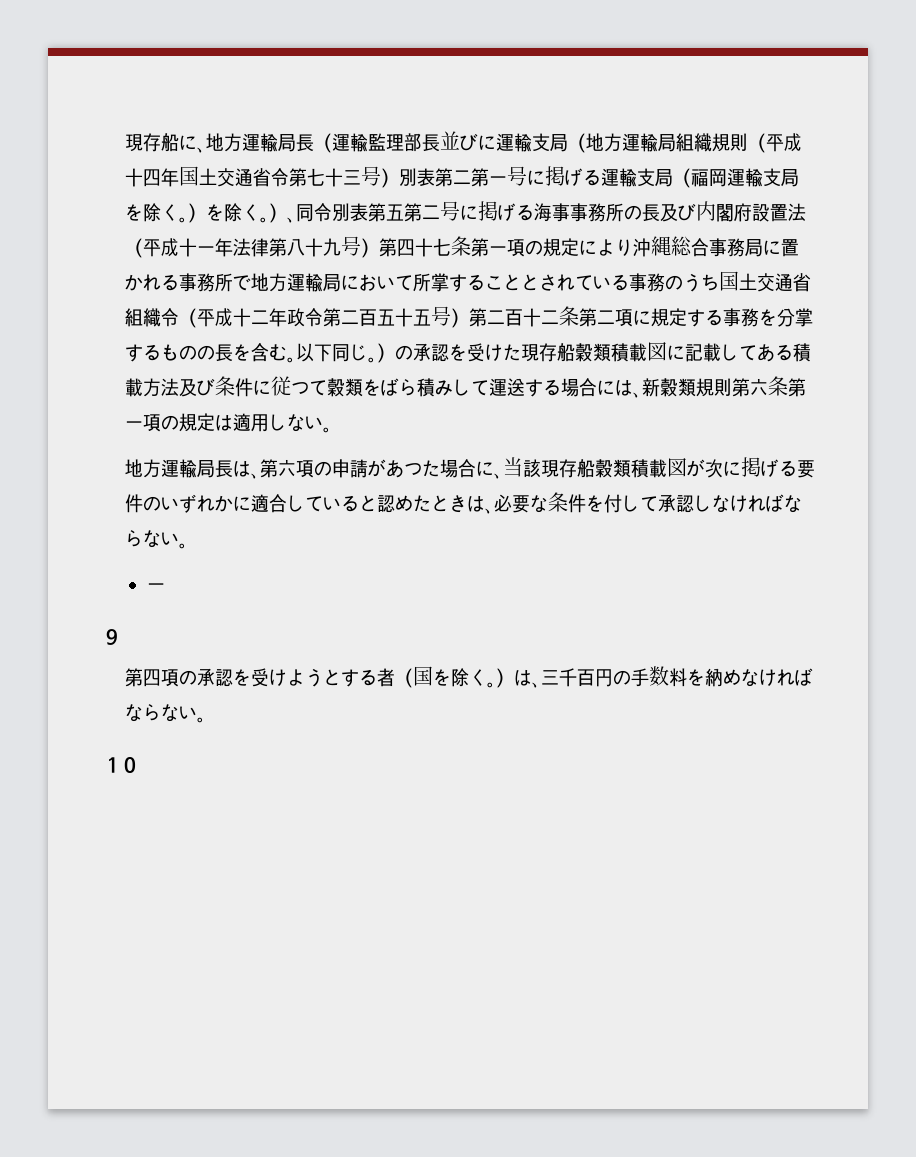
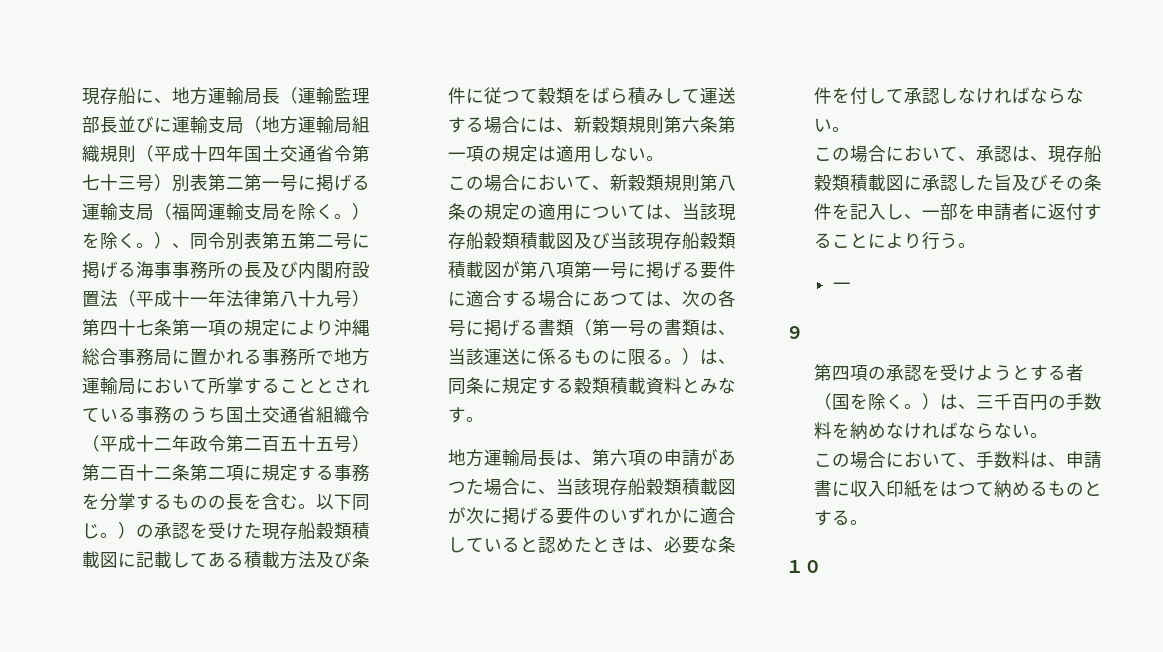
+ この場合において、新穀類規則第八条の規定の適用については、当該現存船穀類積載図及び当該現存船穀類積載図が第八項第一号に掲げる要件に適合する場合にあつては、次の各号に掲げる書類（第一号の書類は、当該運送に係るものに限る。）は、同条に規定する穀類積載資料とみなす。
+ この場合において、承認は、現存船穀類積載図に承認した旨及びその条件を記入し、一部を申請者に返付することにより行う。
+ この場合において、手数料は、申請書に収入印紙をはつて納めるものとする。

